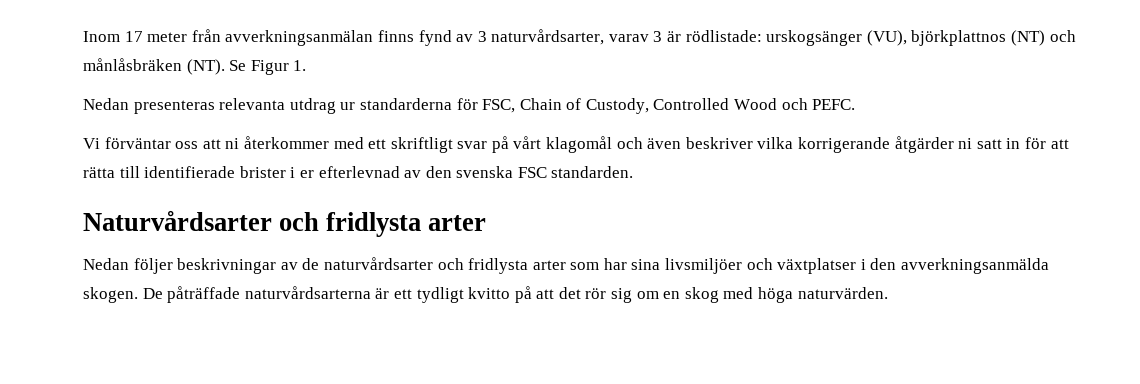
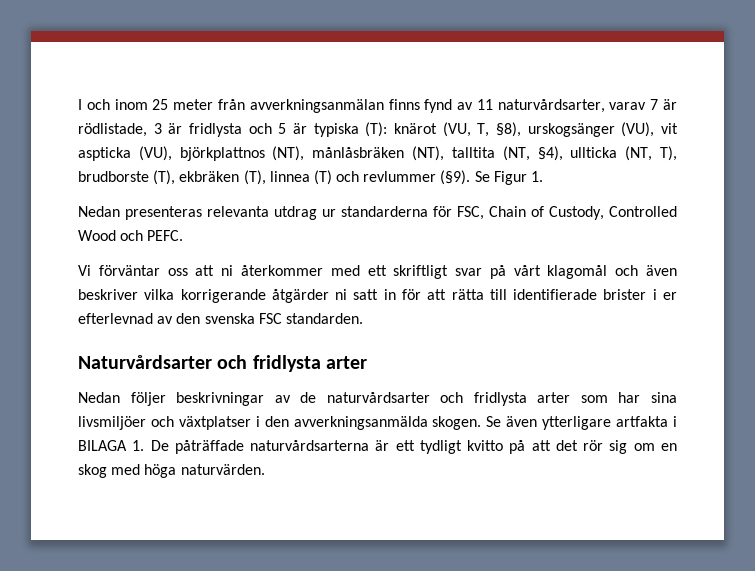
- Inom 17 meter från avverkningsanmälan finns fynd av 3 naturvårdsarter, varav 3 är rödlistade: urskogsänger (VU), björkplattnos (NT) och månlåsbräken (NT). Se Figur 1.
+ I och inom 25 meter från avverkningsanmälan finns fynd av 11 naturvårdsarter, varav 7 är rödlistade, 3 är fridlysta och 5 är typiska (T): knärot (VU, T, §8), urskogsänger (VU), vit aspticka (VU), björkplattnos (NT), månlåsbräken (NT), talltita (NT, §4), ullticka (NT, T), brudborste (T), ekbräken (T), linnea (T) och revlummer (§9). Se Figur 1.
- De påträffade naturvårdsarterna är ett tydligt kvitto på att det rör sig om en skog med höga naturvärden.
+ Se även ytterligare artfakta i BILAGA 1. De påträffade naturvårdsarterna är ett tydligt kvitto på att det rör sig om en skog med höga naturvärden.

